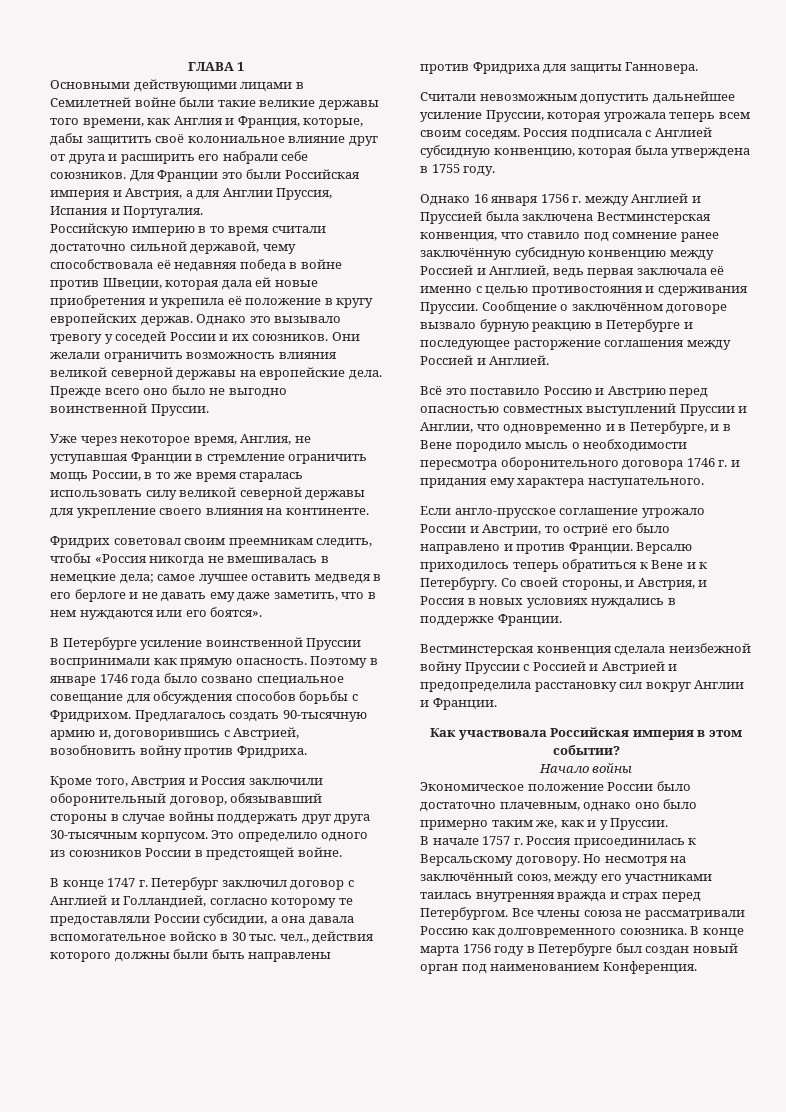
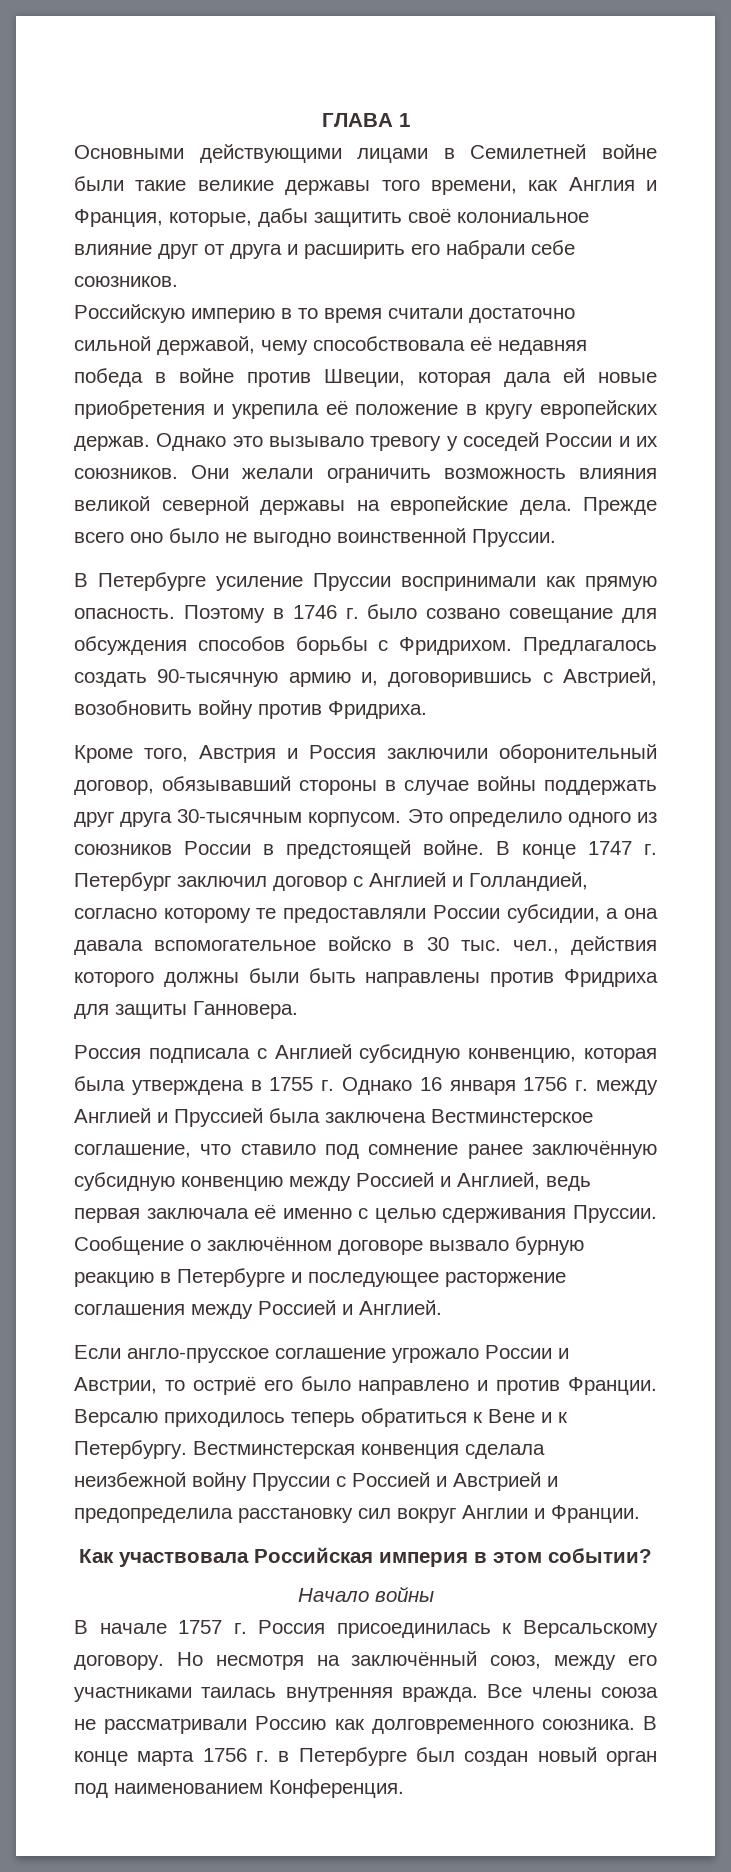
- Для Франции это были Российская империя и Австрия, а для Англии Пруссия, Испания и Португалия.
- Уже через некоторое время, Англия, не уступавшая Франции в стремление ограничить мощь России, в то же время старалась использовать силу великой северной державы для укрепление своего влияния на континенте.
- Фридрих советовал своим преемникам следить, чтобы «Россия никогда не вмешивалась в немецкие дела; самое лучшее оставить медведя в его берлоге и не давать ему даже заметить, что в нем нуждаются или его боятся».
- В Петербурге усиление воинственной Пруссии воспринимали как прямую опасность.
+ В Петербурге усиление Пруссии воспринимали как прямую опасность.
- Поэтому в январе 1746 года было созвано специальное совещание для обсуждения способов борьбы с Фридрихом.
+ Поэтому в 1746 г. было созвано совещание для обсуждения способов борьбы с Фридрихом.
- Это определило одного из союзников России в предстоящей войне.
- В конце 1747 г. Петербург заключил договор с Англией и Голландией, согласно которому те предоставляли России субсидии, а она давала вспомогательное войско в 30 тыс. чел., действия которого должны были быть направлены против Фридриха для защиты Ганновера.
+ Это определило одного из союзников России в предстоящей войне. В конце 1747 г. Петербург заключил договор с Англией и Голландией, согласно которому те предоставляли России субсидии, а она давала вспомогательное войско в 30 тыс. чел., действия которого должны были быть направлены против Фридриха для защиты Ганновера.
- Считали невозможным допустить дальнейшее усиление Пруссии, которая угрожала теперь всем своим соседям. Россия подписала с Англией субсидную конвенцию, которая была утверждена в 1755 году.
- Однако 16 января 1756 г. между Англией и Пруссией была заключена Вестминстерская конвенция, что ставило под сомнение ранее заключённую субсидную конвенцию между Россией и Англией, ведь первая заключала её именно с целью противостояния и сдерживания Пруссии.
+ Россия подписала с Англией субсидную конвенцию, которая была утверждена в 1755 г. Однако 16 января 1756 г. между Англией и Пруссией была заключена Вестминстерское соглашение, что ставило под сомнение ранее заключённую субсидную конвенцию между Россией и Англией, ведь первая заключала её именно с целью сдерживания Пруссии.
- Всё это поставило Россию и Австрию перед опасностью совместных выступлений Пруссии и Англии, что одновременно и в Петербурге, и в Вене породило мысль о необходимости пересмотра оборонительного договора 1746 г. и придания ему характера наступательного.
- Версалю приходилось теперь обратиться к Вене и к Петербургу. Со своей стороны, и Австрия, и Россия в новых условиях нуждались в поддержке Франции.
- Вестминстерская конвенция сделала неизбежной войну Пруссии с Россией и Австрией и предопределила расстановку сил вокруг Англии и Франции.
+ Версалю приходилось теперь обратиться к Вене и к Петербургу. Вестминстерская конвенция сделала неизбежной войну Пруссии с Россией и Австрией и предопределила расстановку сил вокруг Англии и Франции.
- Экономическое положение России было достаточно плачевным, однако оно было примерно таким же, как и у Пруссии.
- Но несмотря на заключённый союз, между его участниками таилась внутренняя вражда и страх перед Петербургом.
+ Но несмотря на заключённый союз, между его участниками таилась внутренняя вражда.
- В конце марта 1756 году в Петербурге был создан новый орган под наименованием Конференция.
+ В конце марта 1756 г. в Петербурге был создан новый орган под наименованием Конференция.

